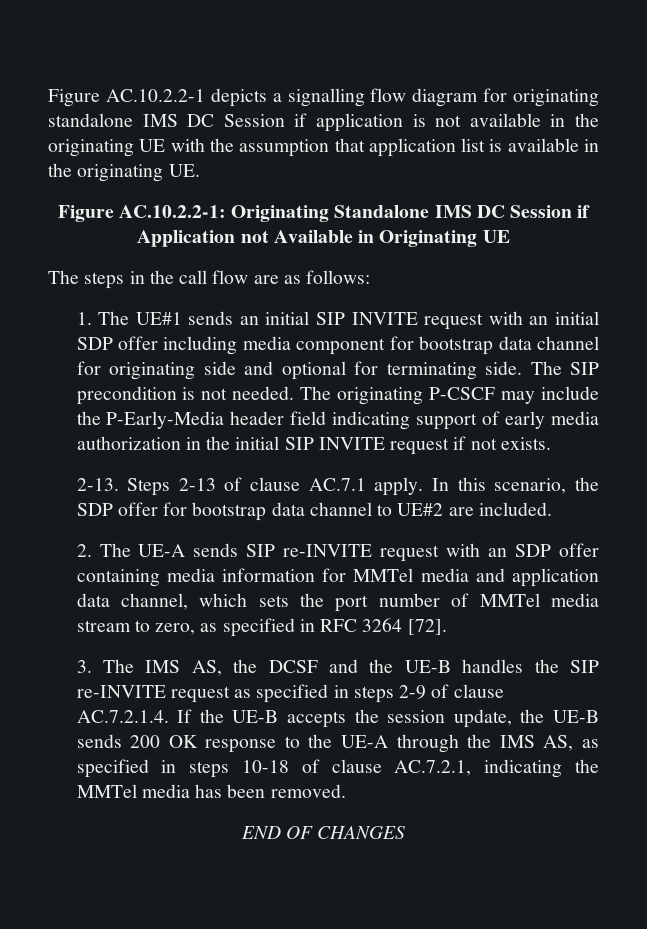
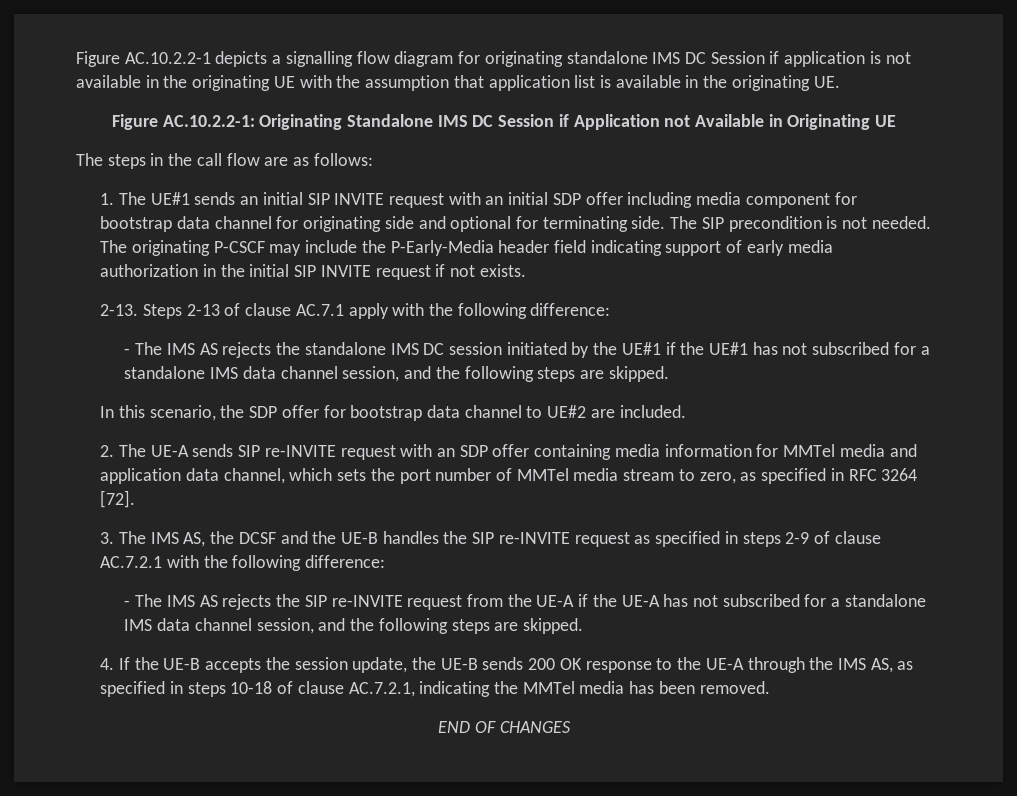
- Steps 2-13 of clause AC.7.1 apply. In this scenario, the SDP offer for bootstrap data channel to UE#2 are included.
+ Steps 2-13 of clause AC.7.1 apply with the following difference:
+ - The IMS AS rejects the standalone IMS DC session initiated by the UE#1 if the UE#1 has not subscribed for a standalone IMS data channel session, and the following steps are skipped.
+ In this scenario, the SDP offer for bootstrap data channel to UE#2 are included.
- 3. The IMS AS, the DCSF and the UE-B handles the SIP re-INVITE request as specified in steps 2-9 of clause AC.7.2.1.4. If the UE-B accepts the session update, the UE-B sends 200 OK response to the UE-A through the IMS AS, as specified in steps 10-18 of clause AC.7.2.1, indicating the MMTel media has been removed.
+ 3. The IMS AS, the DCSF and the UE-B handles the SIP re-INVITE request as specified in steps 2-9 of clause AC.7.2.1 with the following difference:
+ - The IMS AS rejects the SIP re-INVITE request from the UE-A if the UE-A has not subscribed for a standalone IMS data channel session, and the following steps are skipped.
+ 4. If the UE-B accepts the session update, the UE-B sends 200 OK response to the UE-A through the IMS AS, as specified in steps 10-18 of clause AC.7.2.1, indicating the MMTel media has been removed.

